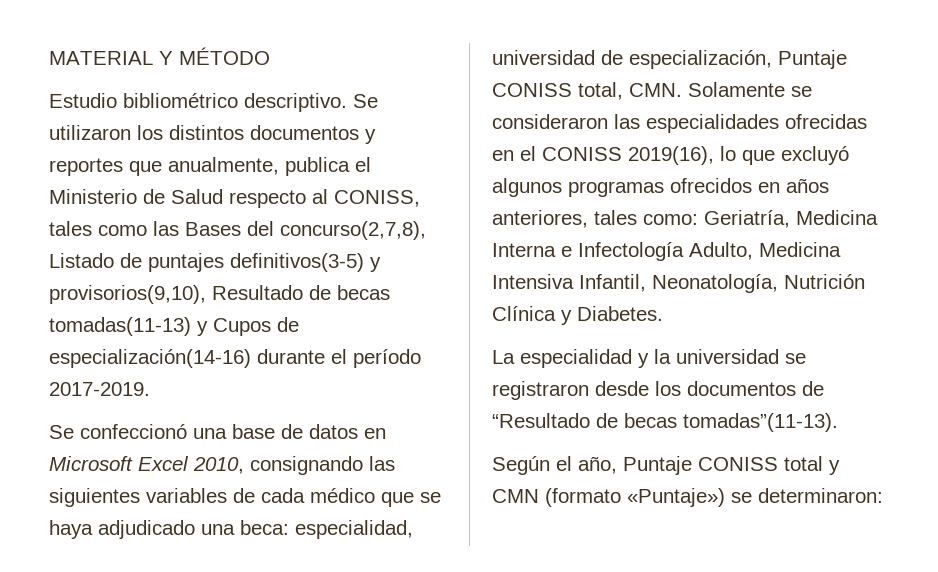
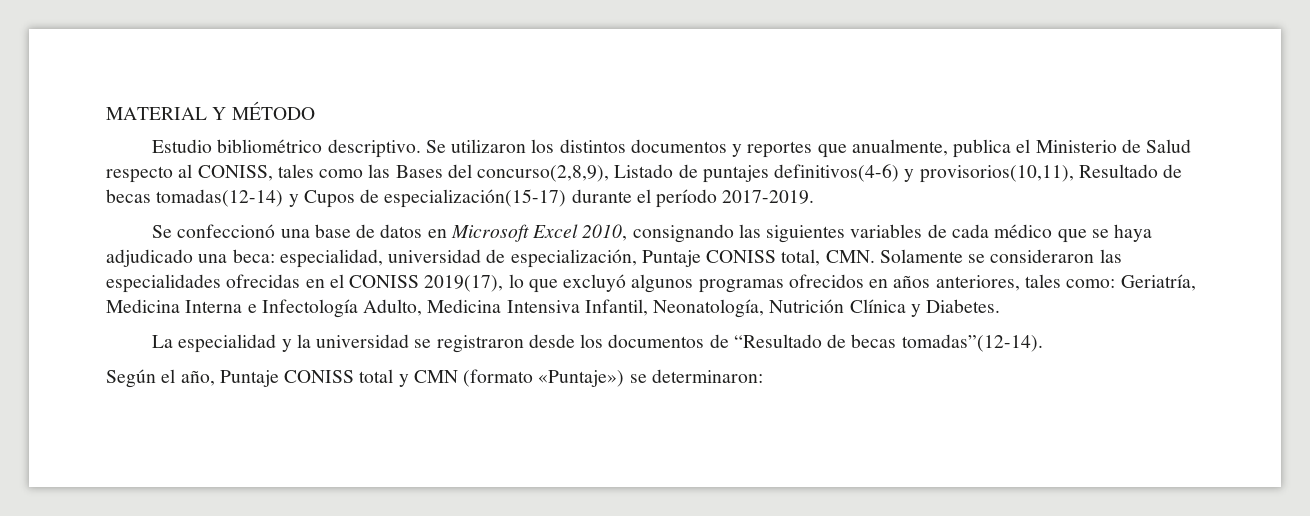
- Se utilizaron los distintos documentos y reportes que anualmente, publica el Ministerio de Salud respecto al CONISS, tales como las Bases del concurso(2,7,8), Listado de puntajes definitivos(3-5) y provisorios(9,10), Resultado de becas tomadas(11-13) y Cupos de especialización(14-16) durante el período 2017-2019.
+ Se utilizaron los distintos documentos y reportes que anualmente, publica el Ministerio de Salud respecto al CONISS, tales como las Bases del concurso(2,8,9), Listado de puntajes definitivos(4-6) y provisorios(10,11), Resultado de becas tomadas(12-14) y Cupos de especialización(15-17) durante el período 2017-2019.
- especialidad, universidad de especialización, Puntaje CONISS total, CMN. Solamente se consideraron las especialidades ofrecidas en el CONISS 2019(16), lo que excluyó algunos programas ofrecidos en años anteriores, tales como:
+ especialidad, universidad de especialización, Puntaje CONISS total, CMN. Solamente se consideraron las especialidades ofrecidas en el CONISS 2019(17), lo que excluyó algunos programas ofrecidos en años anteriores, tales como:
- La especialidad y la universidad se registraron desde los documentos de “Resultado de becas tomadas”(11-13).
+ La especialidad y la universidad se registraron desde los documentos de “Resultado de becas tomadas”(12-14).

